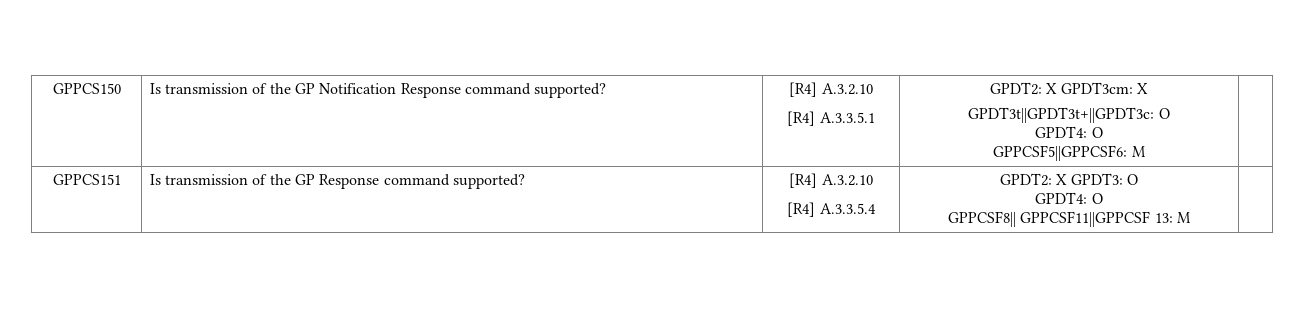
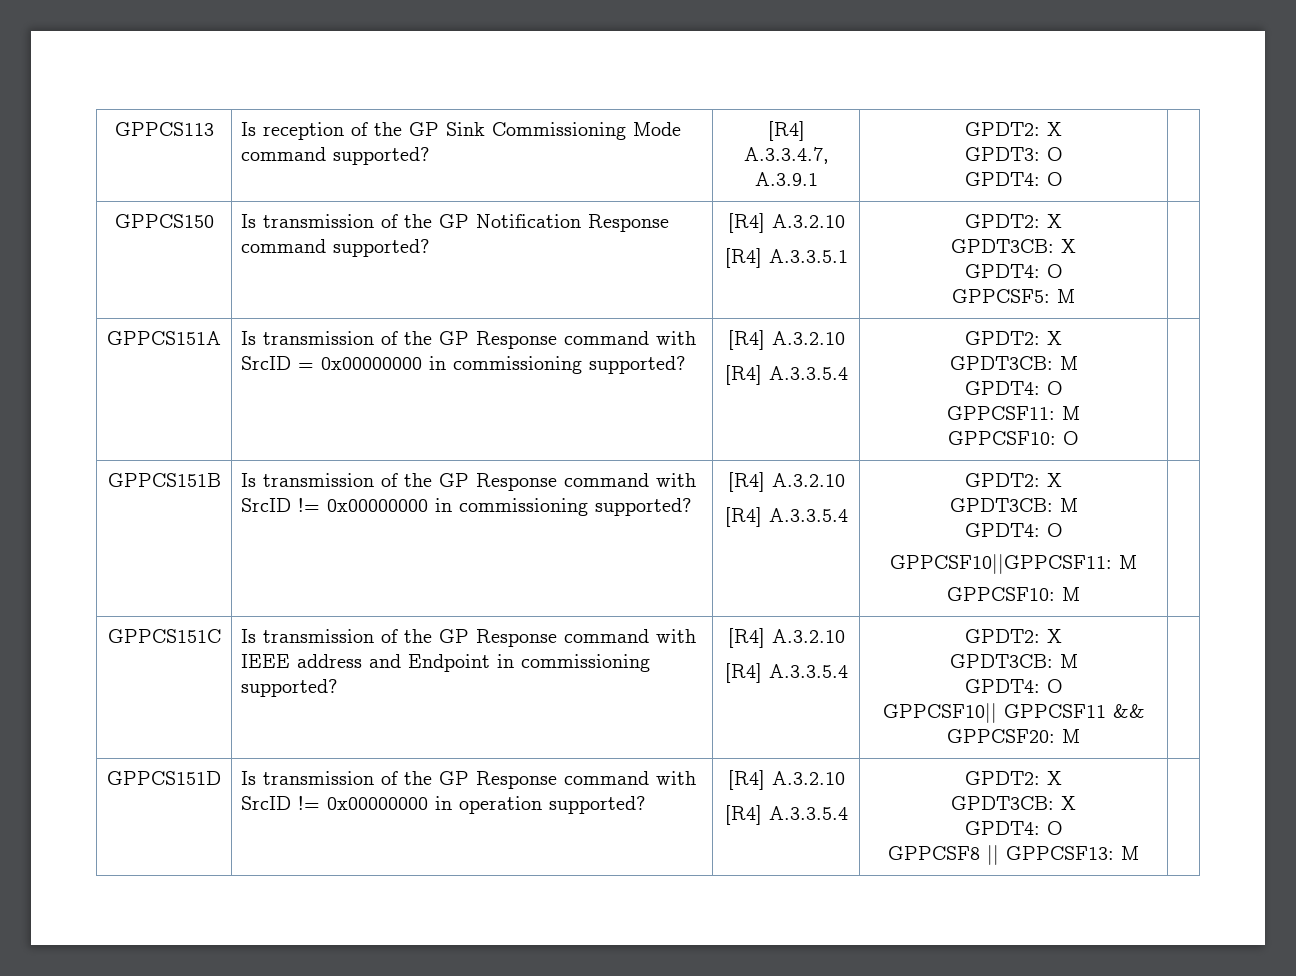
+ GPPCS113 | Is reception of the GP Sink Commissioning Mode command supported? | [R4] A.3.3.4.7, A.3.9.1 | GPDT2: X
+ GPDT3: O
+ GPDT4: O |
  GPPCS150 | Is transmission of the GP Notification Response command supported? | [R4] A.3.2.10
- [R4] A.3.3.5.1 | GPDT2: X GPDT3cm: X
- GPDT3t||GPDT3t+||GPDT3c: O
+ [R4] A.3.3.5.1 | GPDT2: X
+ GPDT3CB: X
  GPDT4: O
- GPPCSF5||GPPCSF6: M |
- GPPCS151 | Is transmission of the GP Response command supported? | [R4] A.3.2.10
- [R4] A.3.3.5.4 | GPDT2: X GPDT3: O
+ GPPCSF5: M |
+ GPPCS151A | Is transmission of the GP Response command with SrcID = 0x00000000 in commissioning supported? | [R4] A.3.2.10
+ [R4] A.3.3.5.4 | GPDT2: X
+ GPDT3CB: M
  GPDT4: O
- GPPCSF8|| GPPCSF11||GPPCSF 13: M |
+ GPPCSF11: M
+ GPPCSF10: O |
+ GPPCS151B | Is transmission of the GP Response command with SrcID != 0x00000000 in commissioning supported? | [R4] A.3.2.10
+ [R4] A.3.3.5.4 | GPDT2: X
+ GPDT3CB: M
+ GPDT4: O
+ GPPCSF10||GPPCSF11: M
+ GPPCSF10: M |
+ GPPCS151C | Is transmission of the GP Response command with IEEE address and Endpoint in commissioning supported? | [R4] A.3.2.10
+ [R4] A.3.3.5.4 | GPDT2: X
+ GPDT3CB: M
+ GPDT4: O
+ GPPCSF10|| GPPCSF11 && GPPCSF20: M |
+ GPPCS151D | Is transmission of the GP Response command with SrcID != 0x00000000 in operation supported? | [R4] A.3.2.10
+ [R4] A.3.3.5.4 | GPDT2: X
+ GPDT3CB: X
+ GPDT4: O
+ GPPCSF8 || GPPCSF13: M |

